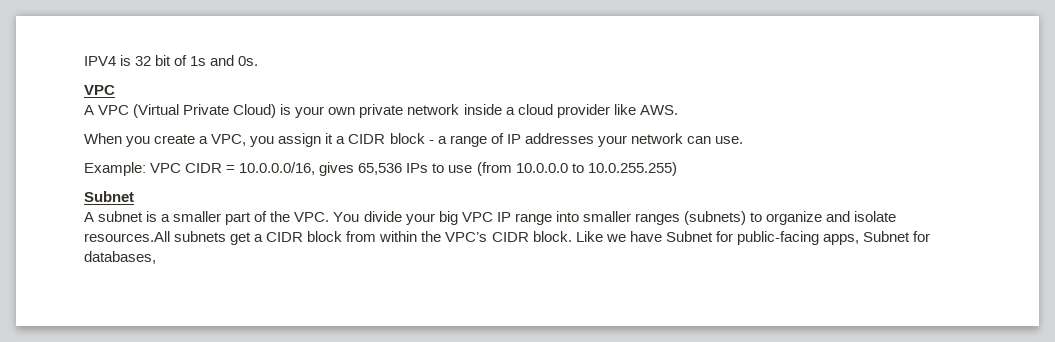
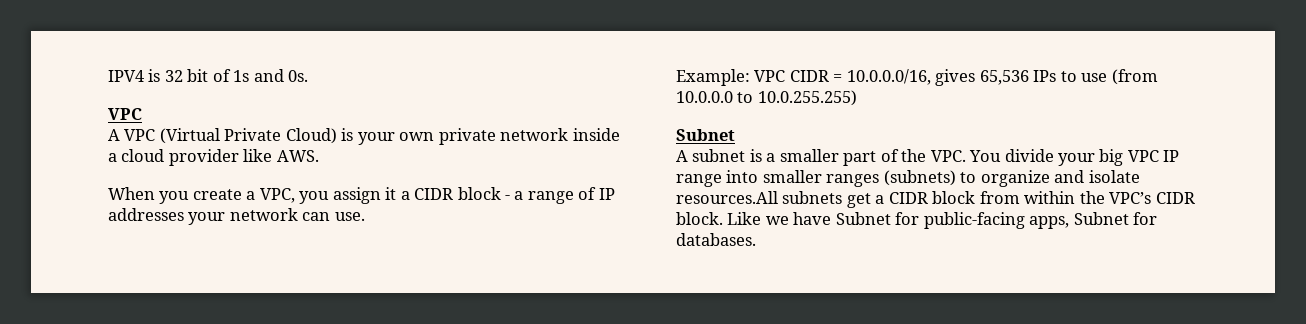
- Like we have Subnet for public-facing apps, Subnet for databases,
+ Like we have Subnet for public-facing apps, Subnet for databases.

